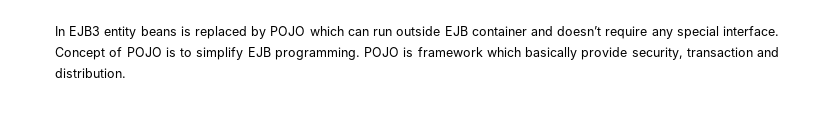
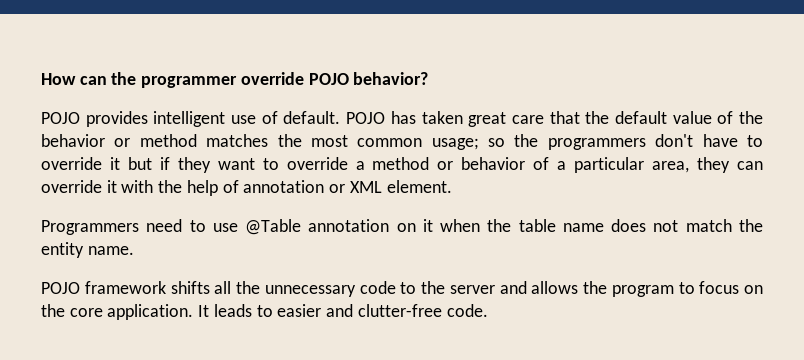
- In EJB3 entity beans is replaced by POJO which can run outside EJB container and doesn’t require any special interface. Concept of POJO is to simplify EJB programming. POJO is framework which basically provide security, transaction and distribution.
+ How can the programmer override POJO behavior?
+ POJO provides intelligent use of default. POJO has taken great care that the default value of the behavior or method matches the most common usage; so the programmers don't have to override it but if they want to override a method or behavior of a particular area, they can override it with the help of annotation or XML element.
+ Programmers need to use @Table annotation on it when the table name does not match the entity name.
+ POJO framework shifts all the unnecessary code to the server and allows the program to focus on the core application. It leads to easier and clutter-free code.

